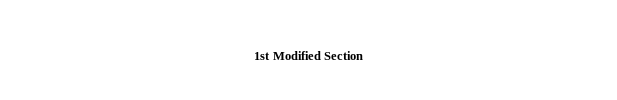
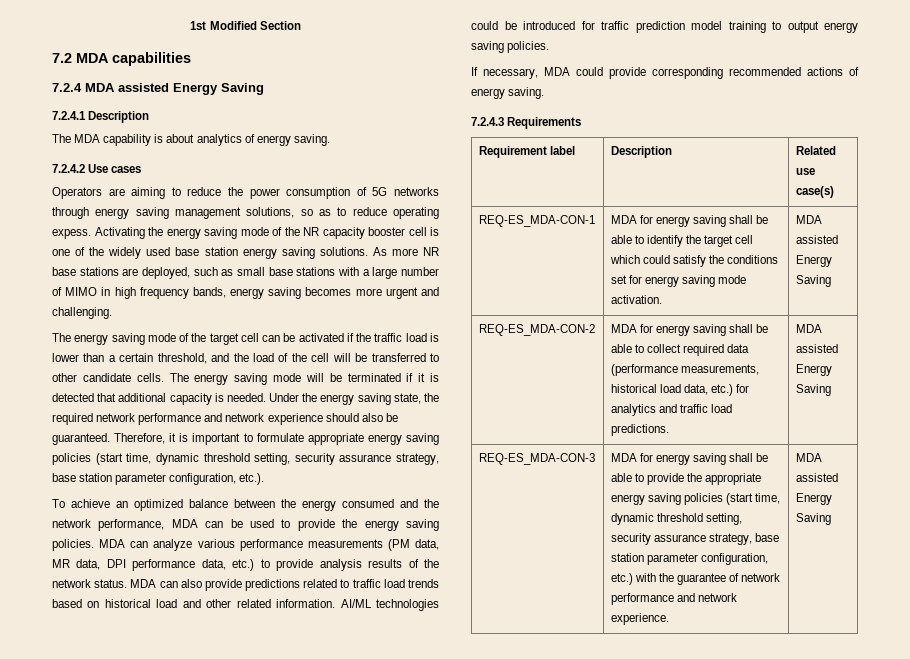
+ 7.2 MDA capabilities
+ 7.2.4 MDA assisted Energy Saving
+ 7.2.4.1 Description
+ The MDA capability is about analytics of energy saving.
+ 7.2.4.2 Use cases
+ Operators are aiming to reduce the power consumption of 5G networks through energy saving management solutions, so as to reduce operating expess. Activating the energy saving mode of the NR capacity booster cell is one of the widely used base station energy saving solutions. As more NR base stations are deployed, such as small base stations with a large number of MIMO in high frequency bands, energy saving becomes more urgent and challenging.
+ The energy saving mode of the target cell can be activated if the traffic load is lower than a certain threshold, and the load of the cell will be transferred to other candidate cells. The energy saving mode will be terminated if it is detected that additional capacity is needed. Under the energy saving state, the required network performance and network experience should also be guaranteed. Therefore, it is important to formulate appropriate energy saving policies (start time, dynamic threshold setting, security assurance strategy, base station parameter configuration, etc.).
+ To achieve an optimized balance between the energy consumed and the network performance, MDA can be used to provide the energy saving policies. MDA can analyze various performance measurements (PM data, MR data, DPI performance data, etc.) to provide analysis results of the network status. MDA can also provide predictions related to traffic load trends based on historical load and other related information. AI/ML technologies could be introduced for traffic prediction model training to output energy saving policies.
+ If necessary, MDA could provide corresponding recommended actions of energy saving.
+ 7.2.4.3 Requirements
+ Requirement label | Description | Related use case(s)
+ REQ-ES_MDA-CON-1 | MDA for energy saving shall be able to identify the target cell which could satisfy the conditions set for energy saving mode activation. | MDA assisted Energy Saving
+ REQ-ES_MDA-CON-2 | MDA for energy saving shall be able to collect required data (performance measurements, historical load data, etc.) for analytics and traffic load predictions. | MDA assisted Energy Saving
+ REQ-ES_MDA-CON-3 | MDA for energy saving shall be able to provide the appropriate energy saving policies (start time, dynamic threshold setting, security assurance strategy, base station parameter configuration, etc.) with the guarantee of network performance and network experience. | MDA assisted Energy Saving

